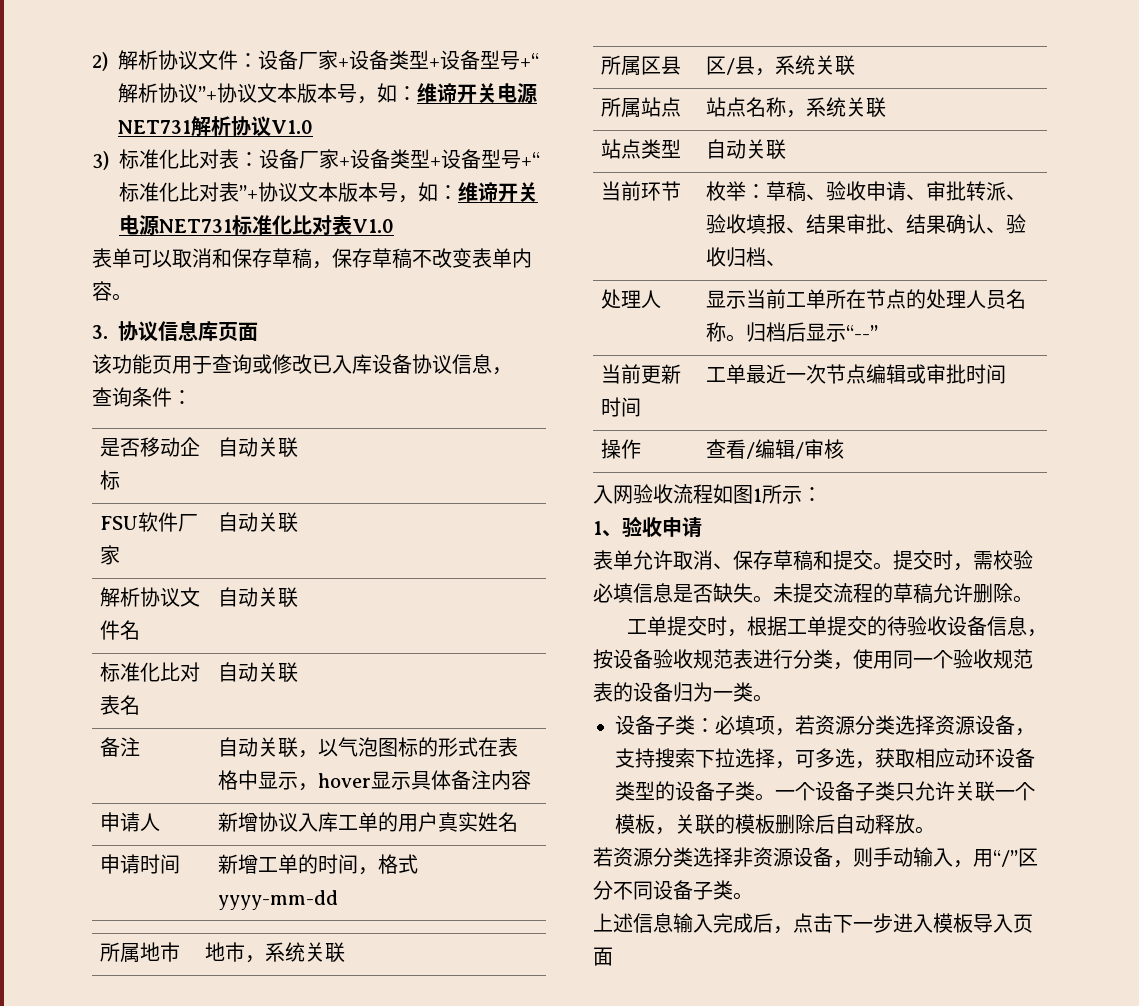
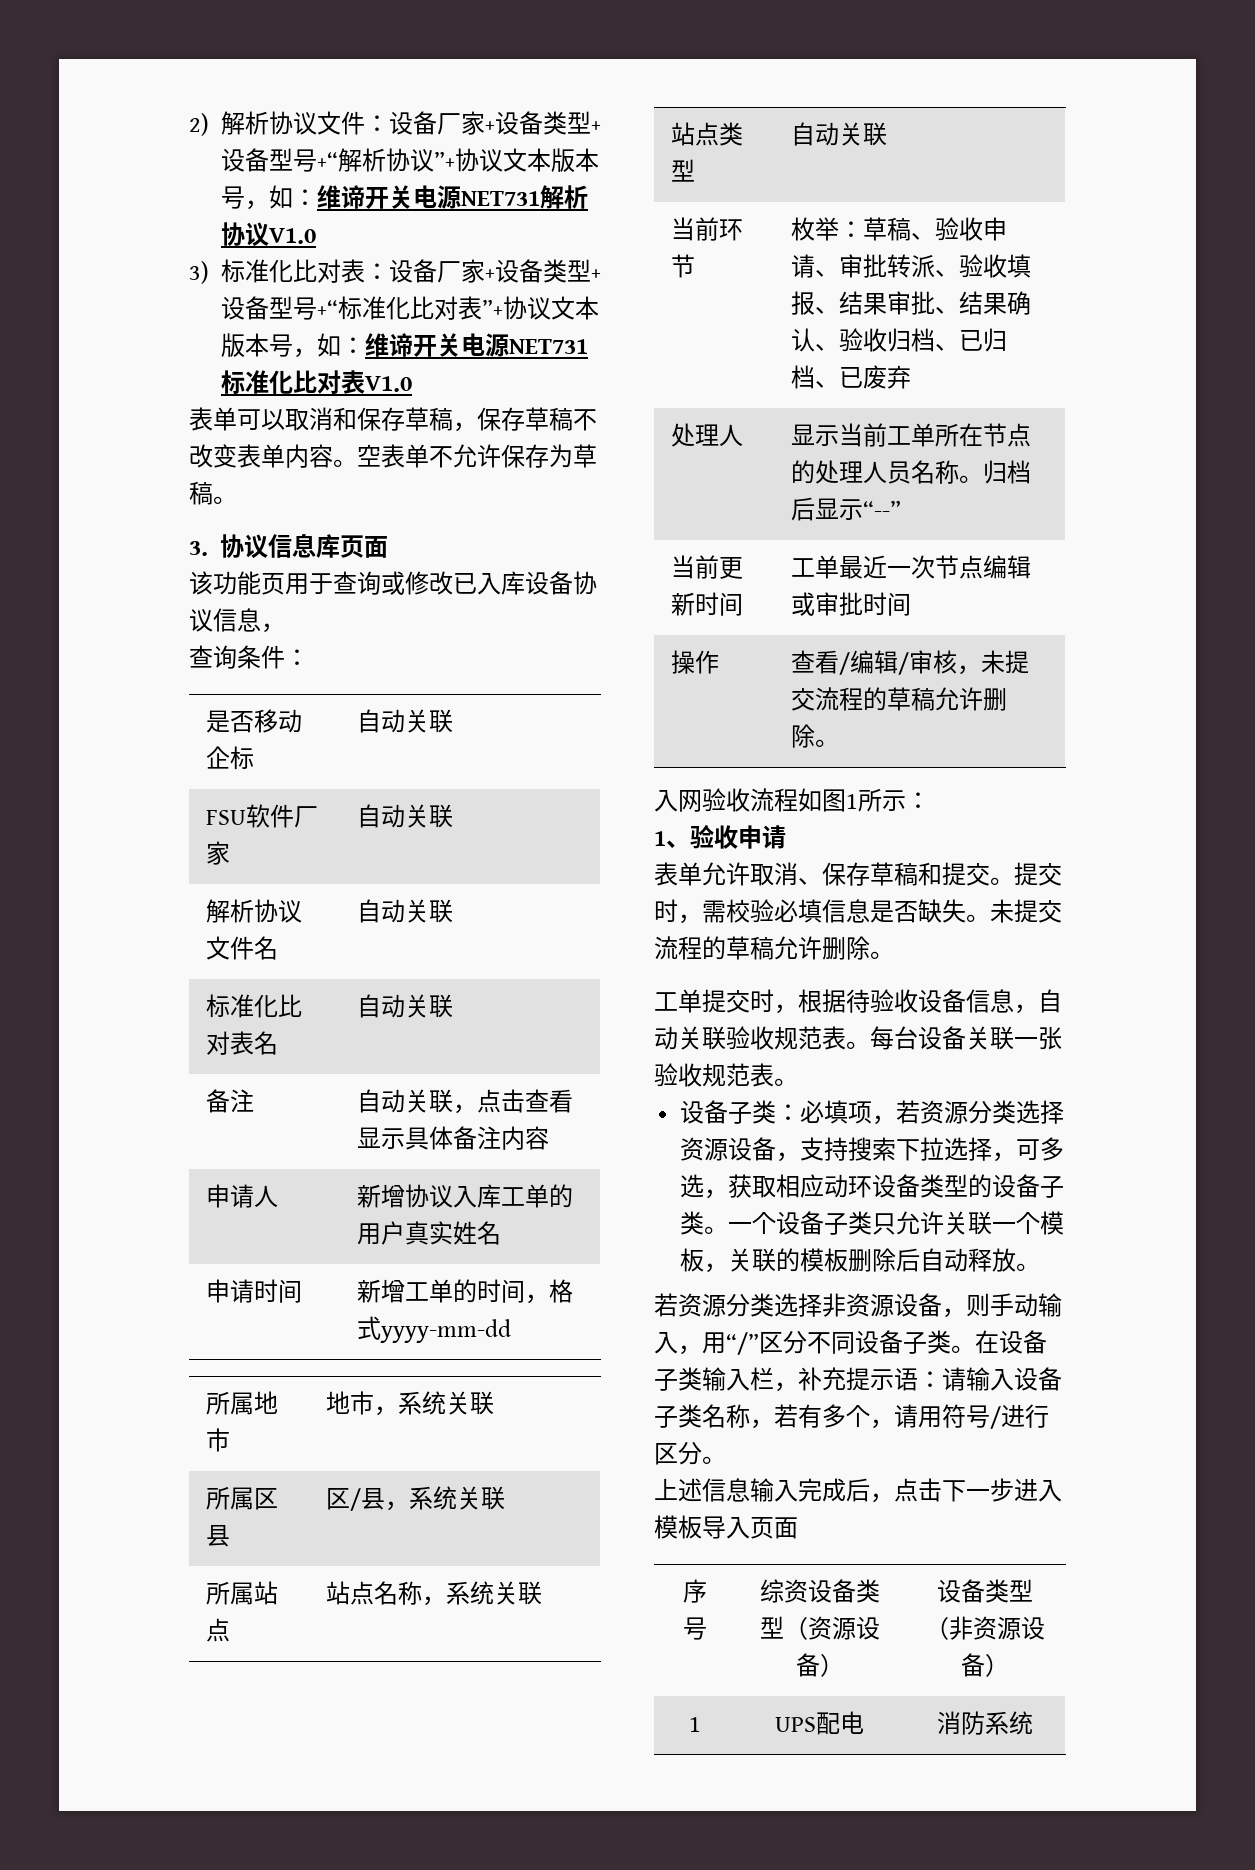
+ 空表单不允许保存为草稿。
- 备注 | 自动关联，以气泡图标的形式在表格中显示，hover显示具体备注内容
+ 备注 | 自动关联，点击查看显示具体备注内容
- 当前环节 | 枚举：草稿、验收申请、审批转派、验收填报、结果审批、结果确认、验收归档、
+ 当前环节 | 枚举：草稿、验收申请、审批转派、验收填报、结果审批、结果确认、验收归档、已归档、已废弃
- 操作 | 查看/编辑/审核
+ 操作 | 查看/编辑/审核，未提交流程的草稿允许删除。
- 工单提交时，根据工单提交的待验收设备信息，按设备验收规范表进行分类，使用同一个验收规范表的设备归为一类。
+ 工单提交时，根据待验收设备信息，自动关联验收规范表。每台设备关联一张验收规范表。
+ 在设备子类输入栏，补充提示语：请输入设备子类名称，若有多个，请用符号/进行区分。
+ 序号 | 综资设备类型（资源设备） | 设备类型（非资源设备）
+ 1 | UPS配电 | 消防系统

